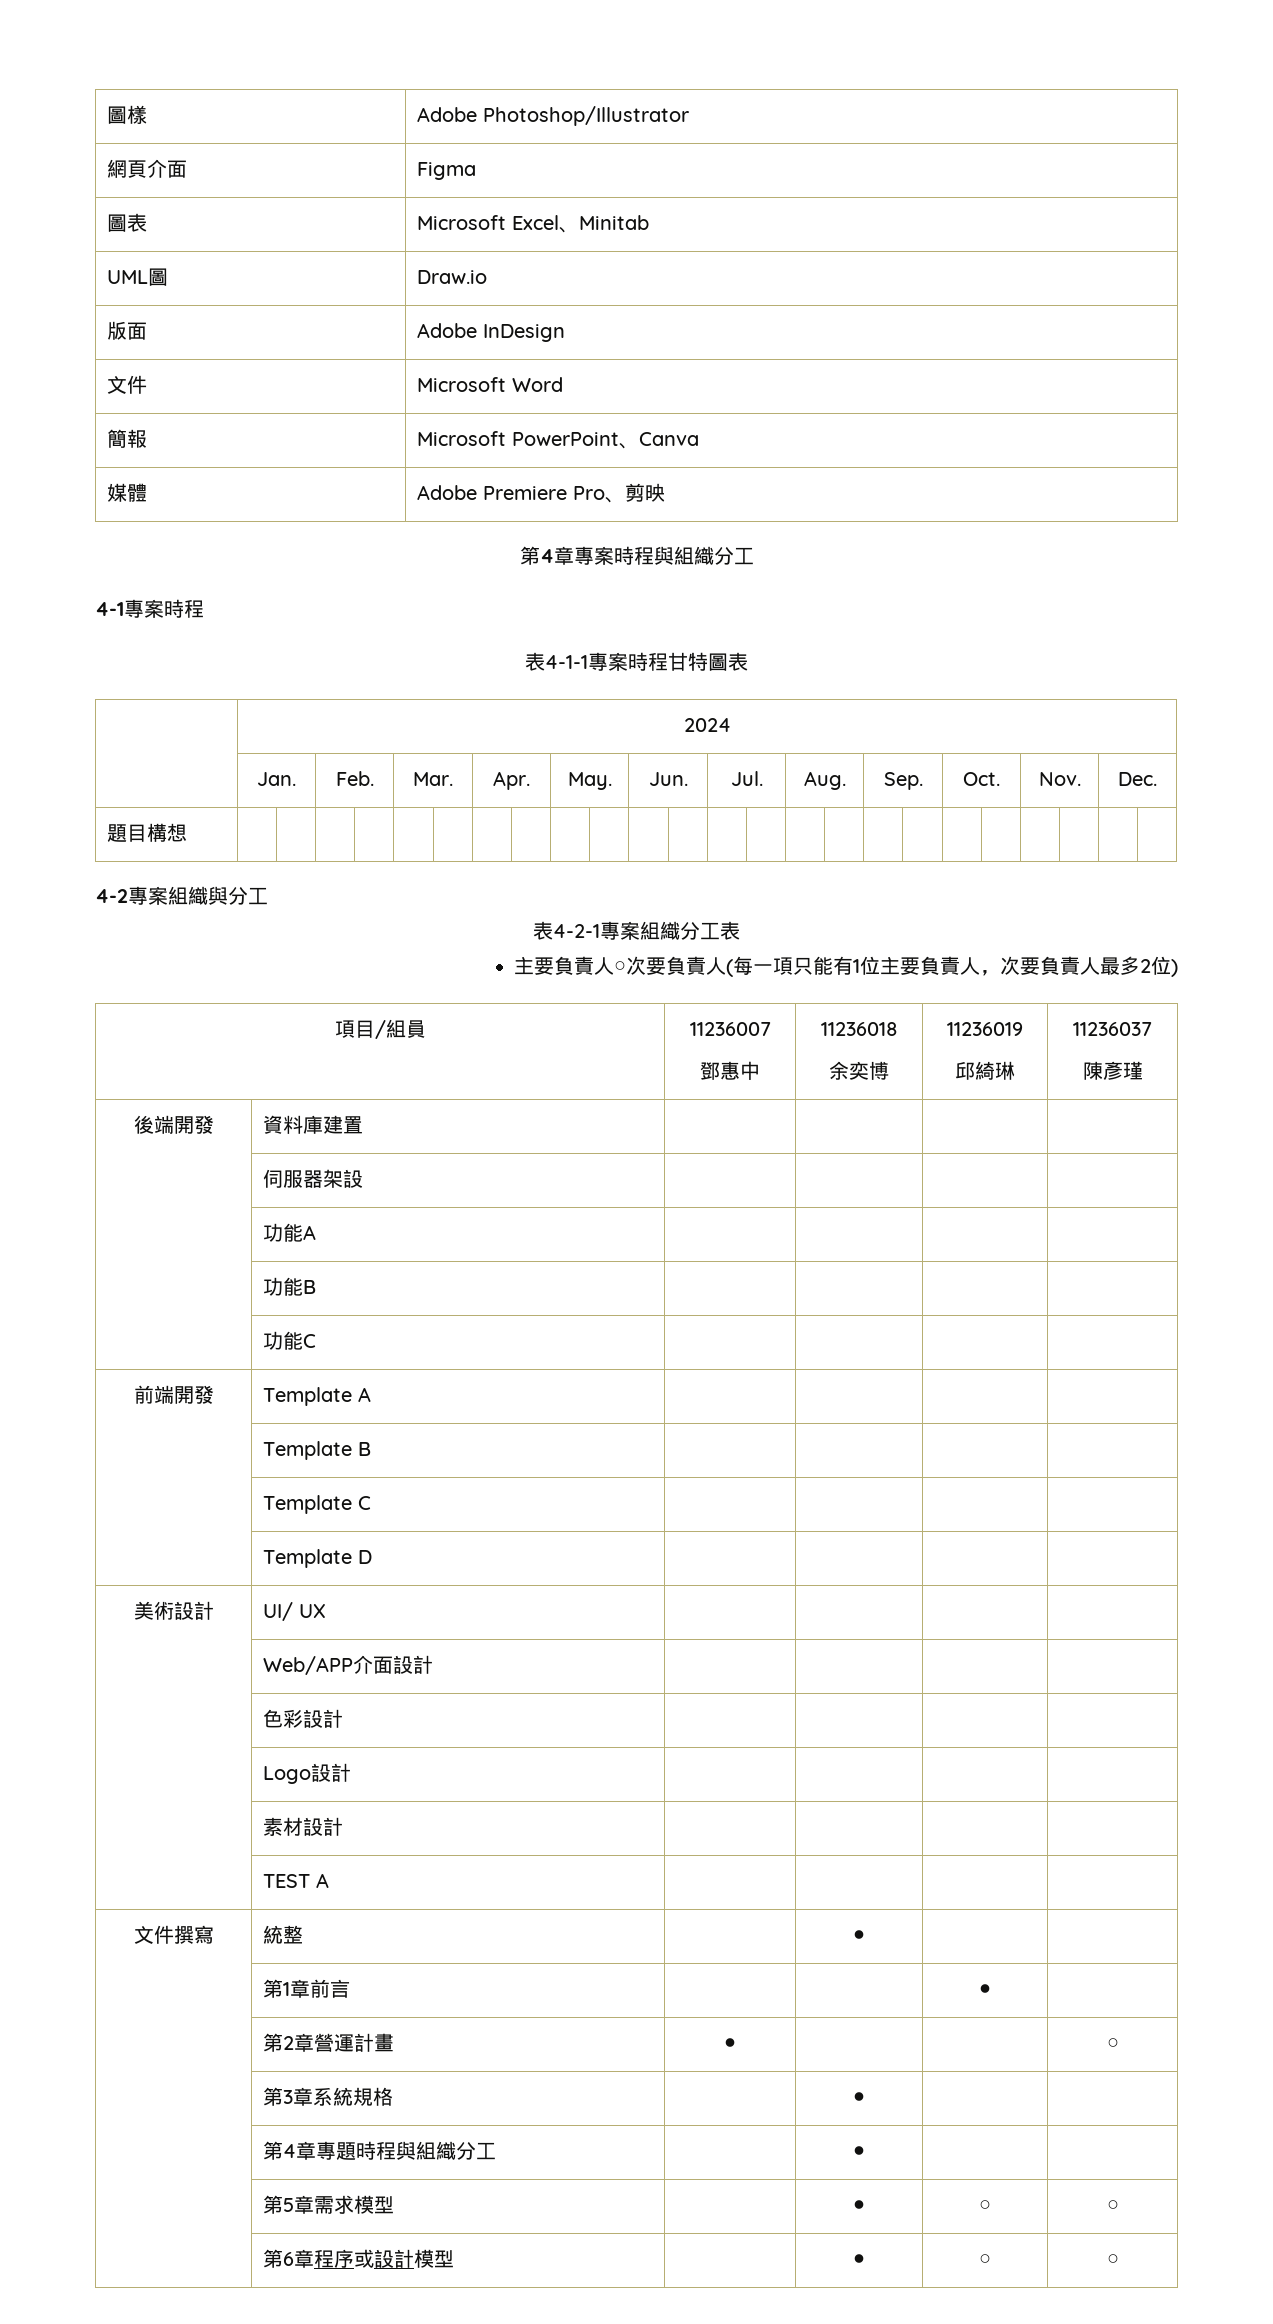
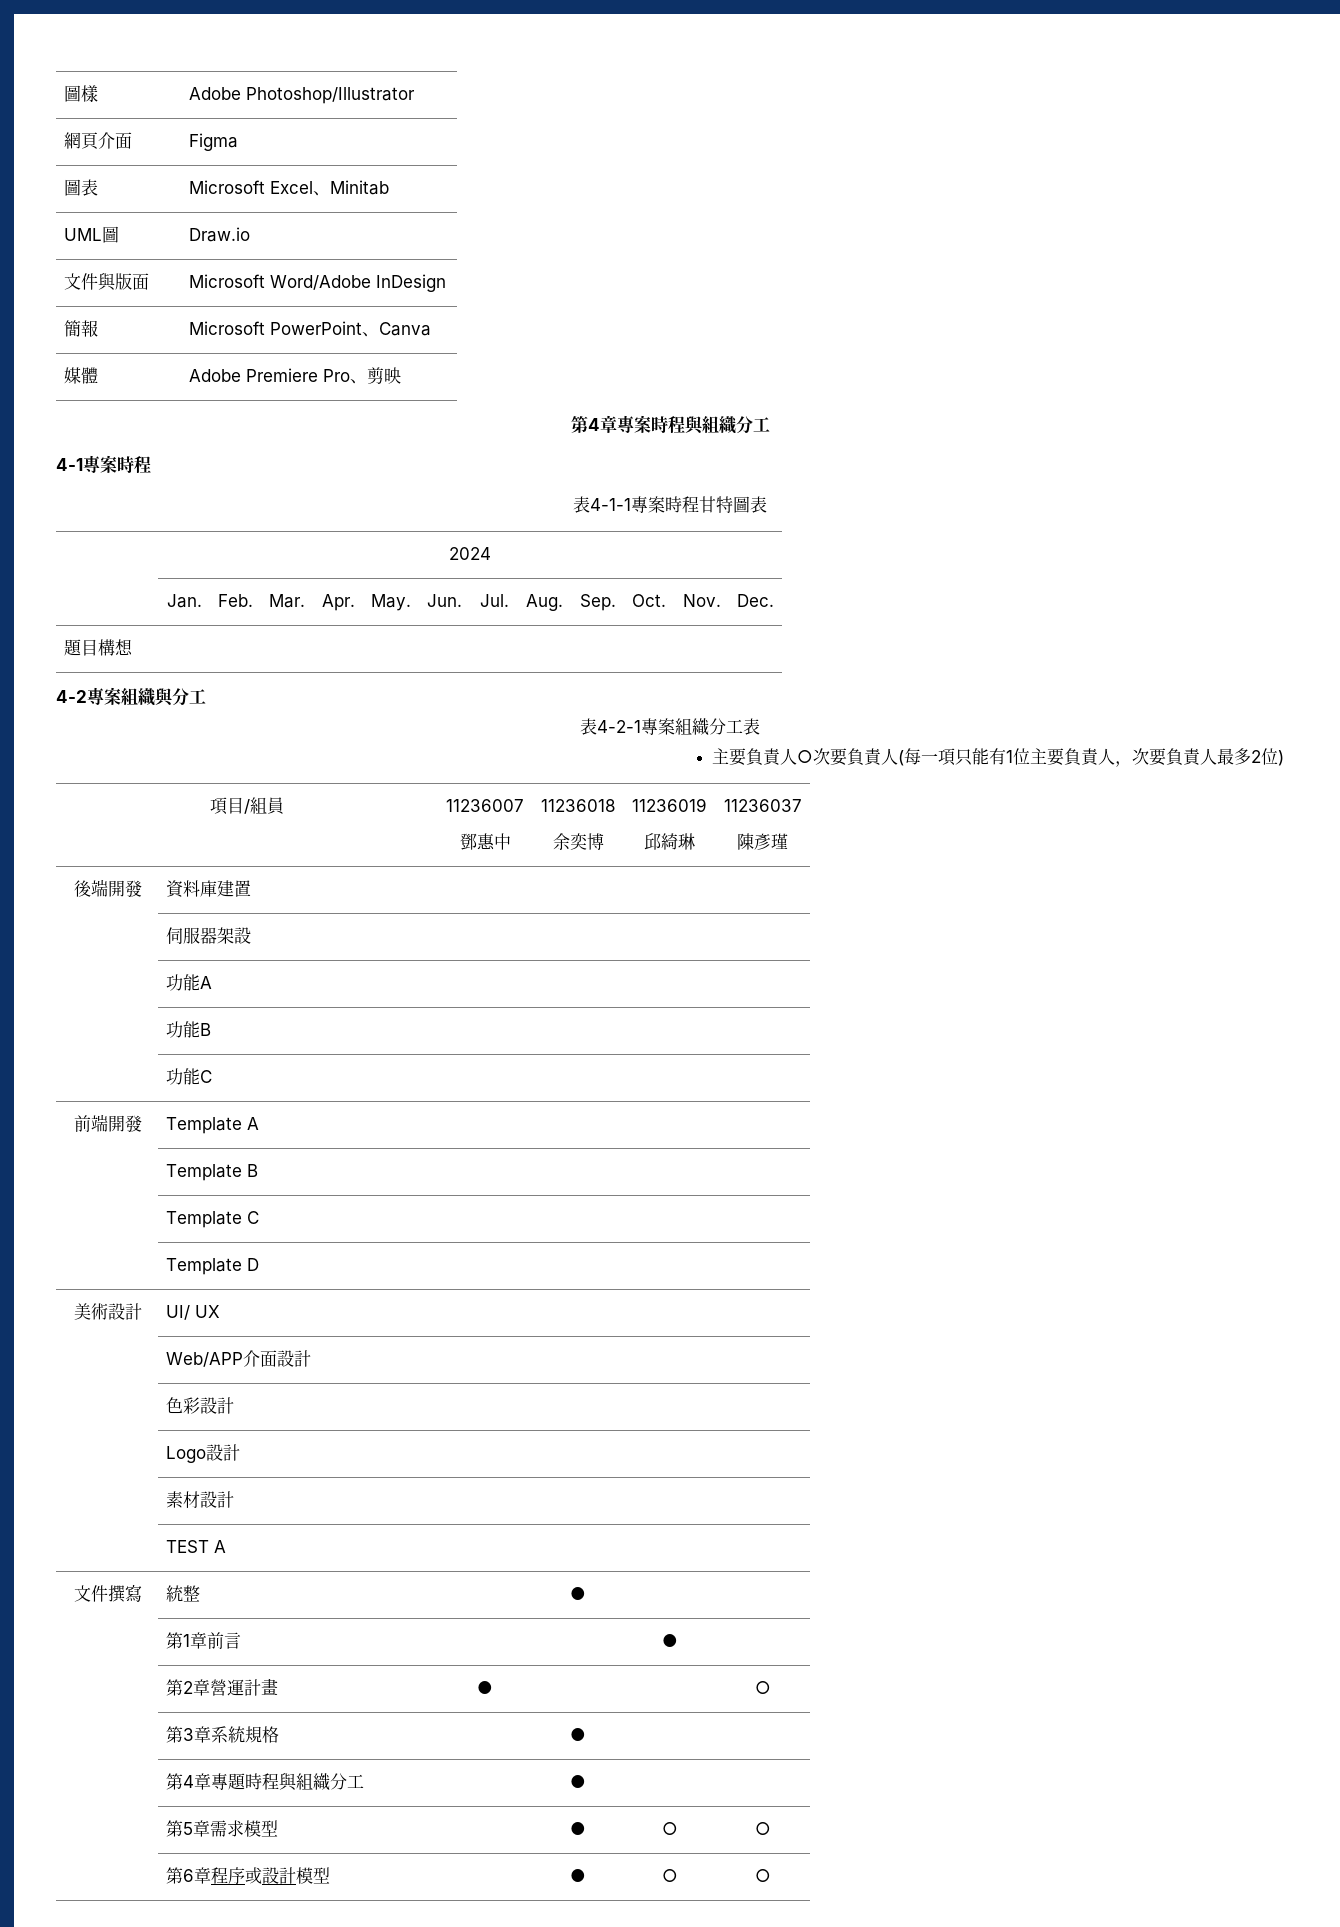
- 版面 | Adobe InDesign
+ 文件與版面 | Microsoft Word/Adobe InDesign
- 文件 | Microsoft Word

